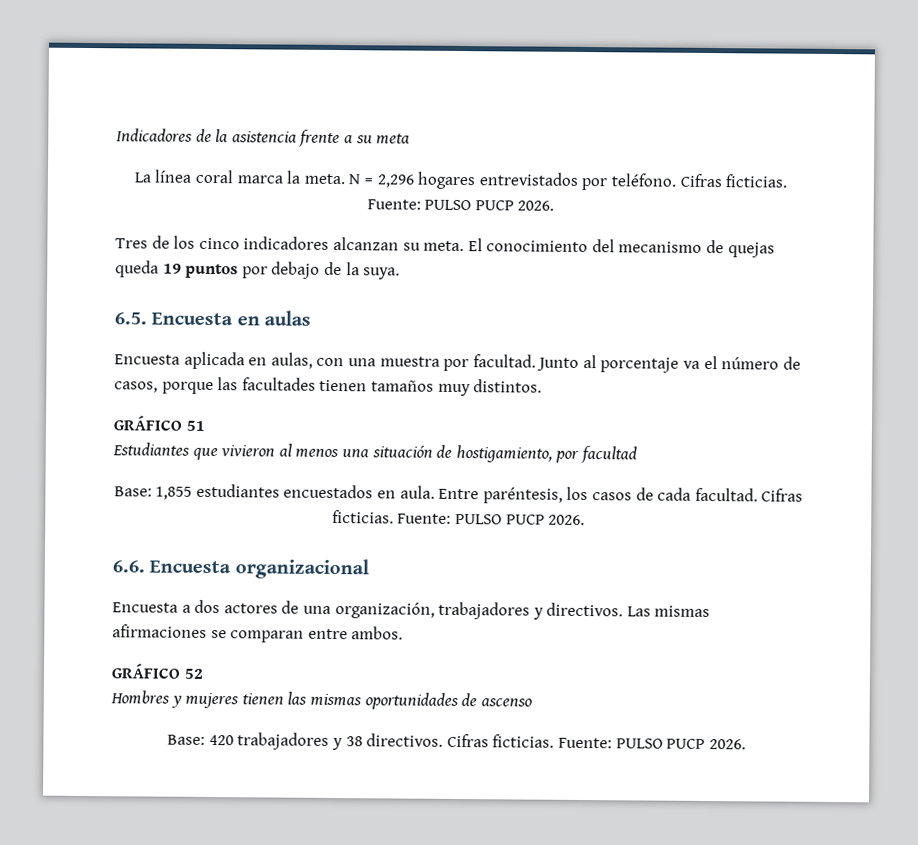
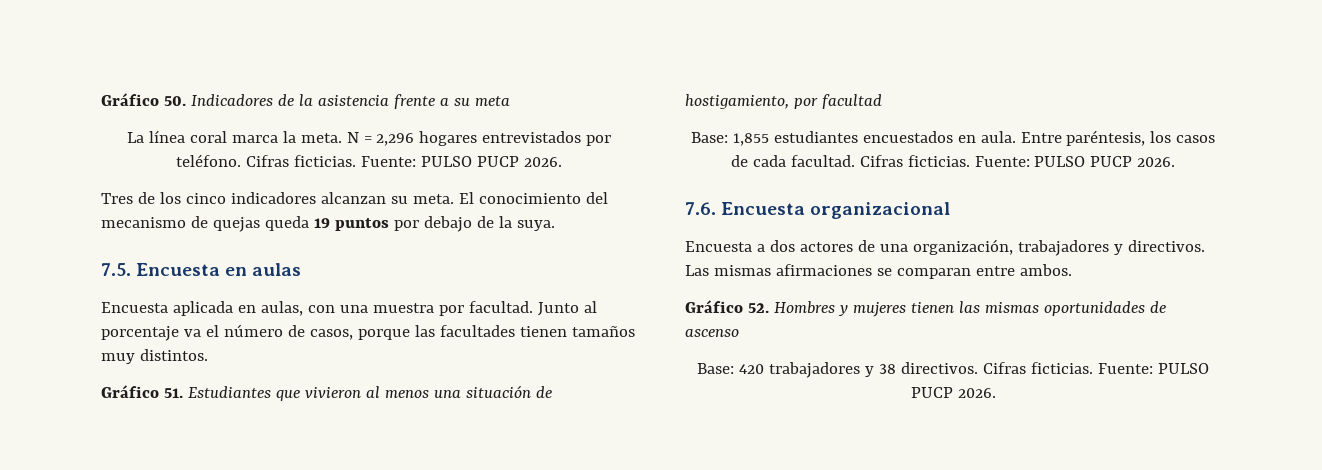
- Indicadores de la asistencia frente a su meta
+ Gráfico 50. Indicadores de la asistencia frente a su meta
- 6.5. Encuesta en aulas
+ 7.5. Encuesta en aulas
- GRÁFICO 51
- Estudiantes que vivieron al menos una situación de hostigamiento, por facultad
+ Gráfico 51. Estudiantes que vivieron al menos una situación de hostigamiento, por facultad
- 6.6. Encuesta organizacional
+ 7.6. Encuesta organizacional
- GRÁFICO 52
- Hombres y mujeres tienen las mismas oportunidades de ascenso
+ Gráfico 52. Hombres y mujeres tienen las mismas oportunidades de ascenso

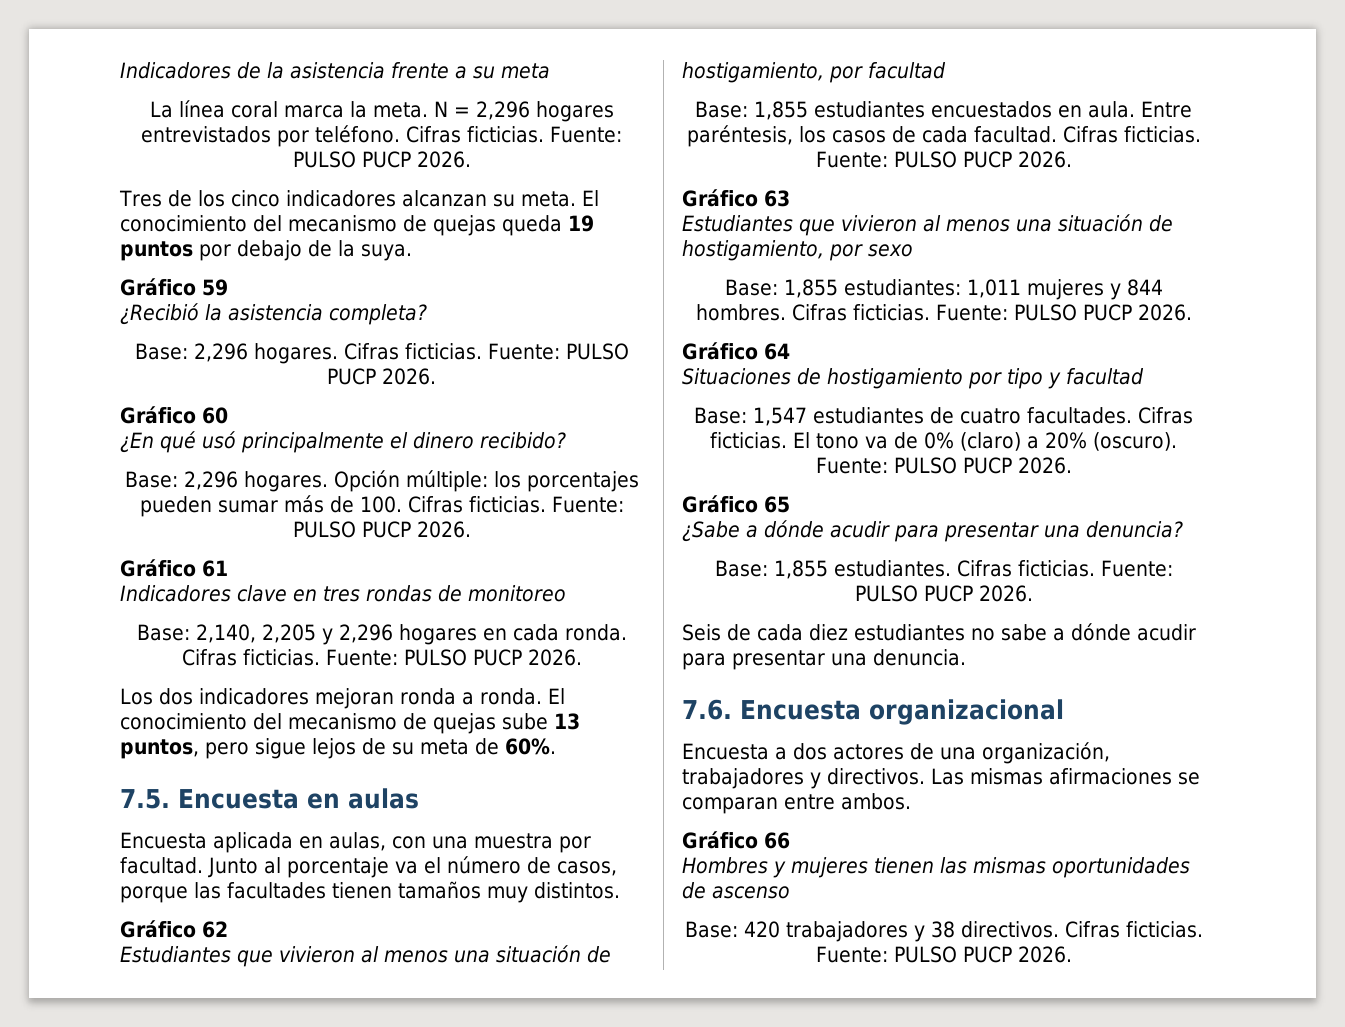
- Gráfico 50. Indicadores de la asistencia frente a su meta
+ Indicadores de la asistencia frente a su meta
+ Gráfico 59
+ ¿Recibió la asistencia completa?
+ Base: 2,296 hogares. Cifras ficticias. Fuente: PULSO PUCP 2026.
+ Gráfico 60
+ ¿En qué usó principalmente el dinero recibido?
+ Base: 2,296 hogares. Opción múltiple: los porcentajes pueden sumar más de 100. Cifras ficticias. Fuente: PULSO PUCP 2026.
+ Gráfico 61
+ Indicadores clave en tres rondas de monitoreo
+ Base: 2,140, 2,205 y 2,296 hogares en cada ronda. Cifras ficticias. Fuente: PULSO PUCP 2026.
+ Los dos indicadores mejoran ronda a ronda. El conocimiento del mecanismo de quejas sube 13 puntos, pero sigue lejos de su meta de 60%.
- Gráfico 51. Estudiantes que vivieron al menos una situación de hostigamiento, por facultad
+ Gráfico 62
+ Estudiantes que vivieron al menos una situación de hostigamiento, por facultad
+ Gráfico 63
+ Estudiantes que vivieron al menos una situación de hostigamiento, por sexo
+ Base: 1,855 estudiantes: 1,011 mujeres y 844 hombres. Cifras ficticias. Fuente: PULSO PUCP 2026.
+ Gráfico 64
+ Situaciones de hostigamiento por tipo y facultad
+ Base: 1,547 estudiantes de cuatro facultades. Cifras ficticias. El tono va de 0% (claro) a 20% (oscuro). Fuente: PULSO PUCP 2026.
+ Gráfico 65
+ ¿Sabe a dónde acudir para presentar una denuncia?
+ Base: 1,855 estudiantes. Cifras ficticias. Fuente: PULSO PUCP 2026.
+ Seis de cada diez estudiantes no sabe a dónde acudir para presentar una denuncia.
- Gráfico 52. Hombres y mujeres tienen las mismas oportunidades de ascenso
+ Gráfico 66
+ Hombres y mujeres tienen las mismas oportunidades de ascenso

